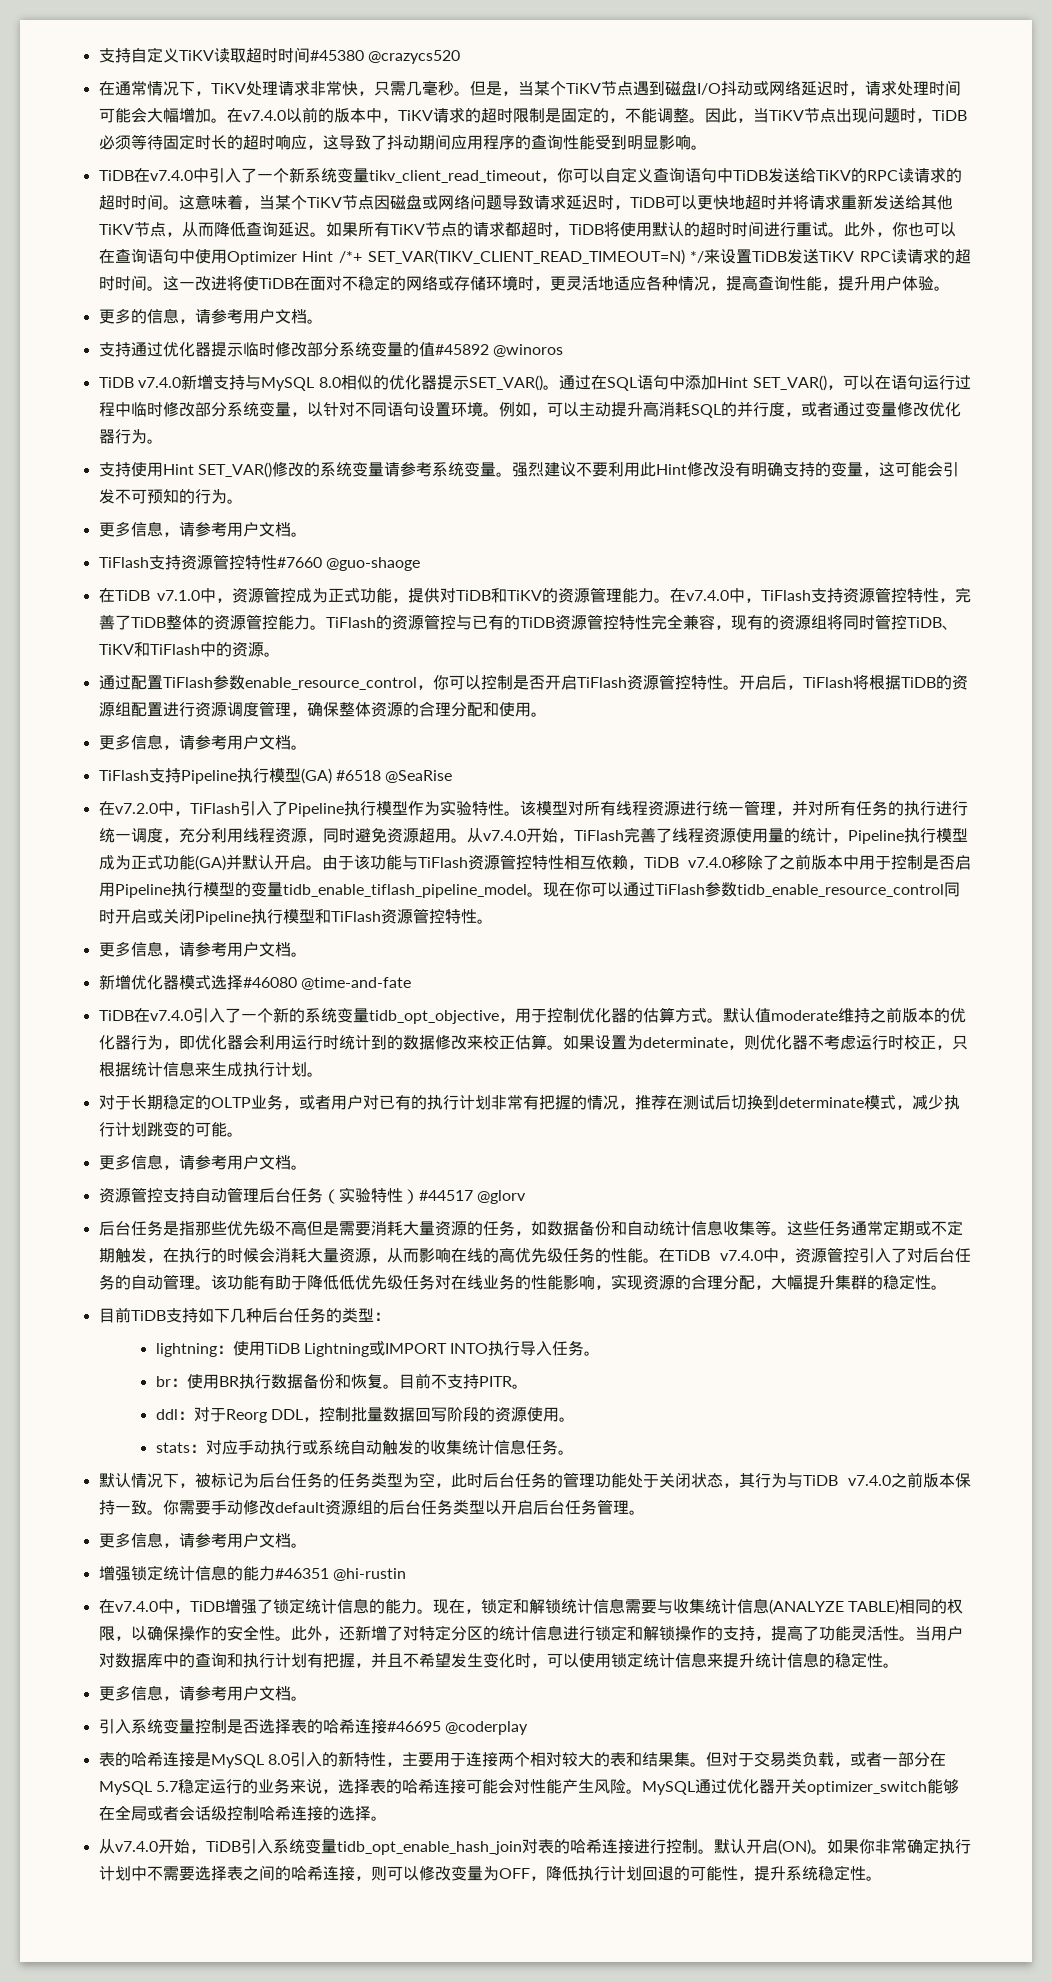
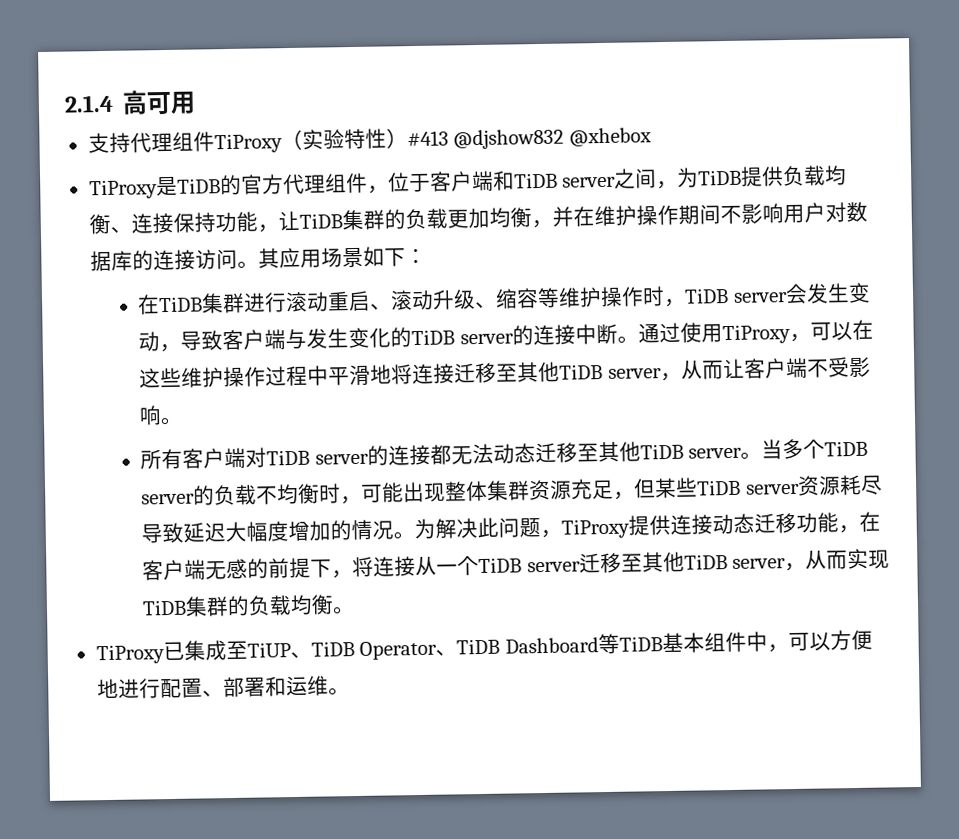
- 支持自定义TiKV读取超时时间#45380 @crazycs520
- 在通常情况下，TiKV处理请求非常快，只需几毫秒。但是，当某个TiKV节点遇到磁盘I/O抖动或网络延迟时，请求处理时间可能会大幅增加。在v7.4.0以前的版本中，TiKV请求的超时限制是固定的，不能调整。因此，当TiKV节点出现问题时，TiDB必须等待固定时长的超时响应，这导致了抖动期间应用程序的查询性能受到明显影响。
- TiDB在v7.4.0中引入了一个新系统变量tikv_client_read_timeout，你可以自定义查询语句中TiDB发送给TiKV的RPC读请求的超时时间。这意味着，当某个TiKV节点因磁盘或网络问题导致请求延迟时，TiDB可以更快地超时并将请求重新发送给其他TiKV节点，从而降低查询延迟。如果所有TiKV节点的请求都超时，TiDB将使用默认的超时时间进行重试。此外，你也可以在查询语句中使用Optimizer Hint /*+ SET_VAR(TIKV_CLIENT_READ_TIMEOUT=N) */来设置TiDB发送TiKV RPC读请求的超时时间。这一改进将使TiDB在面对不稳定的网络或存储环境时，更灵活地适应各种情况，提高查询性能，提升用户体验。
- 更多的信息，请参考用户文档。
- 支持通过优化器提示临时修改部分系统变量的值#45892 @winoros
- TiDB v7.4.0新增支持与MySQL 8.0相似的优化器提示SET_VAR()。通过在SQL语句中添加Hint SET_VAR()，可以在语句运行过程中临时修改部分系统变量，以针对不同语句设置环境。例如，可以主动提升高消耗SQL的并行度，或者通过变量修改优化器行为。
- 支持使用Hint SET_VAR()修改的系统变量请参考系统变量。强烈建议不要利用此Hint修改没有明确支持的变量，这可能会引发不可预知的行为。
- 更多信息，请参考用户文档。
- TiFlash支持资源管控特性#7660 @guo-shaoge
- 在TiDB v7.1.0中，资源管控成为正式功能，提供对TiDB和TiKV的资源管理能力。在v7.4.0中，TiFlash支持资源管控特性，完善了TiDB整体的资源管控能力。TiFlash的资源管控与已有的TiDB资源管控特性完全兼容，现有的资源组将同时管控TiDB、TiKV和TiFlash中的资源。
- 通过配置TiFlash参数enable_resource_control，你可以控制是否开启TiFlash资源管控特性。开启后，TiFlash将根据TiDB的资源组配置进行资源调度管理，确保整体资源的合理分配和使用。
- 更多信息，请参考用户文档。
- TiFlash支持Pipeline执行模型(GA) #6518 @SeaRise
- 在v7.2.0中，TiFlash引入了Pipeline执行模型作为实验特性。该模型对所有线程资源进行统一管理，并对所有任务的执行进行统一调度，充分利用线程资源，同时避免资源超用。从v7.4.0开始，TiFlash完善了线程资源使用量的统计，Pipeline执行模型成为正式功能(GA)并默认开启。由于该功能与TiFlash资源管控特性相互依赖，TiDB v7.4.0移除了之前版本中用于控制是否启用Pipeline执行模型的变量tidb_enable_tiflash_pipeline_model。现在你可以通过TiFlash参数tidb_enable_resource_control同时开启或关闭Pipeline执行模型和TiFlash资源管控特性。
- 更多信息，请参考用户文档。
- 新增优化器模式选择#46080 @time-and-fate
- TiDB在v7.4.0引入了一个新的系统变量tidb_opt_objective，用于控制优化器的估算方式。默认值moderate维持之前版本的优化器行为，即优化器会利用运行时统计到的数据修改来校正估算。如果设置为determinate，则优化器不考虑运行时校正，只根据统计信息来生成执行计划。
- 对于长期稳定的OLTP业务，或者用户对已有的执行计划非常有把握的情况，推荐在测试后切换到determinate模式，减少执行计划跳变的可能。
- 更多信息，请参考用户文档。
- 资源管控支持自动管理后台任务（实验特性）#44517 @glorv
- 后台任务是指那些优先级不高但是需要消耗大量资源的任务，如数据备份和自动统计信息收集等。这些任务通常定期或不定期触发，在执行的时候会消耗大量资源，从而影响在线的高优先级任务的性能。在TiDB v7.4.0中，资源管控引入了对后台任务的自动管理。该功能有助于降低低优先级任务对在线业务的性能影响，实现资源的合理分配，大幅提升集群的稳定性。
- 目前TiDB支持如下几种后台任务的类型：
- lightning：使用TiDB Lightning或IMPORT INTO执行导入任务。
- br：使用BR执行数据备份和恢复。目前不支持PITR。
- ddl：对于Reorg DDL，控制批量数据回写阶段的资源使用。
- stats：对应手动执行或系统自动触发的收集统计信息任务。
- 默认情况下，被标记为后台任务的任务类型为空，此时后台任务的管理功能处于关闭状态，其行为与TiDB v7.4.0之前版本保持一致。你需要手动修改default资源组的后台任务类型以开启后台任务管理。
- 更多信息，请参考用户文档。
- 增强锁定统计信息的能力#46351 @hi-rustin
- 在v7.4.0中，TiDB增强了锁定统计信息的能力。现在，锁定和解锁统计信息需要与收集统计信息(ANALYZE TABLE)相同的权限，以确保操作的安全性。此外，还新增了对特定分区的统计信息进行锁定和解锁操作的支持，提高了功能灵活性。当用户对数据库中的查询和执行计划有把握，并且不希望发生变化时，可以使用锁定统计信息来提升统计信息的稳定性。
- 更多信息，请参考用户文档。
- 引入系统变量控制是否选择表的哈希连接#46695 @coderplay
- 表的哈希连接是MySQL 8.0引入的新特性，主要用于连接两个相对较大的表和结果集。但对于交易类负载，或者一部分在MySQL 5.7稳定运行的业务来说，选择表的哈希连接可能会对性能产生风险。MySQL通过优化器开关optimizer_switch能够在全局或者会话级控制哈希连接的选择。
- 从v7.4.0开始，TiDB引入系统变量tidb_opt_enable_hash_join对表的哈希连接进行控制。默认开启(ON)。如果你非常确定执行计划中不需要选择表之间的哈希连接，则可以修改变量为OFF，降低执行计划回退的可能性，提升系统稳定性。
+ 2.1.4高可用
+ 支持代理组件TiProxy（实验特性）#413 @djshow832 @xhebox
+ TiProxy是TiDB的官方代理组件，位于客户端和TiDB server之间，为TiDB提供负载均衡、连接保持功能，让TiDB集群的负载更加均衡，并在维护操作期间不影响用户对数据库的连接访问。其应用场景如下：
+ 在TiDB集群进行滚动重启、滚动升级、缩容等维护操作时，TiDB server会发生变动，导致客户端与发生变化的TiDB server的连接中断。通过使用TiProxy，可以在这些维护操作过程中平滑地将连接迁移至其他TiDB server，从而让客户端不受影响。
+ 所有客户端对TiDB server的连接都无法动态迁移至其他TiDB server。当多个TiDB server的负载不均衡时，可能出现整体集群资源充足，但某些TiDB server资源耗尽导致延迟大幅度增加的情况。为解决此问题，TiProxy提供连接动态迁移功能，在客户端无感的前提下，将连接从一个TiDB server迁移至其他TiDB server，从而实现TiDB集群的负载均衡。
+ TiProxy已集成至TiUP、TiDB Operator、TiDB Dashboard等TiDB基本组件中，可以方便地进行配置、部署和运维。

